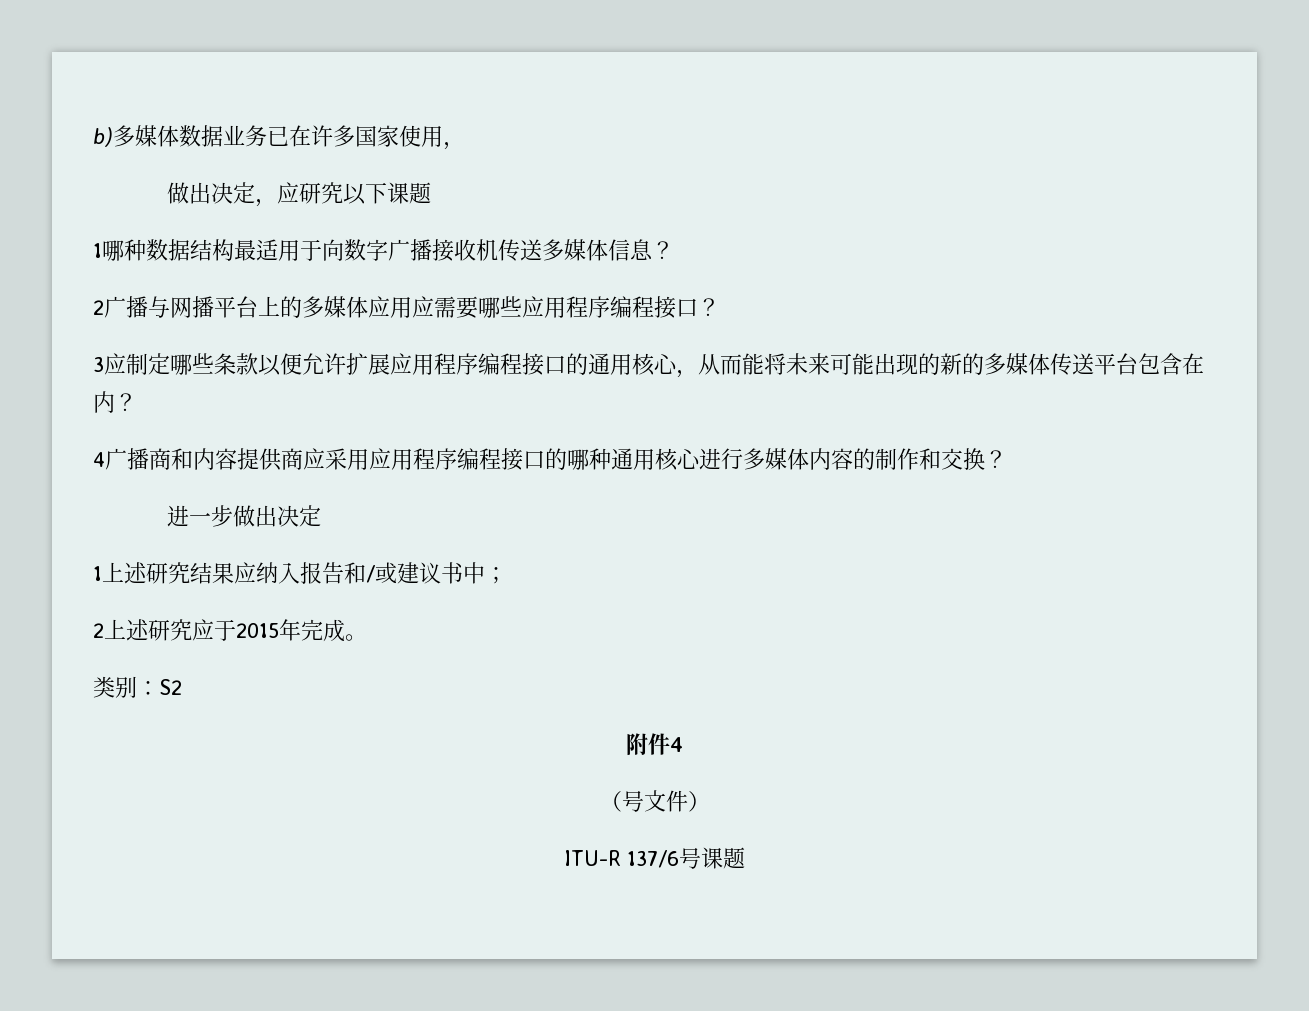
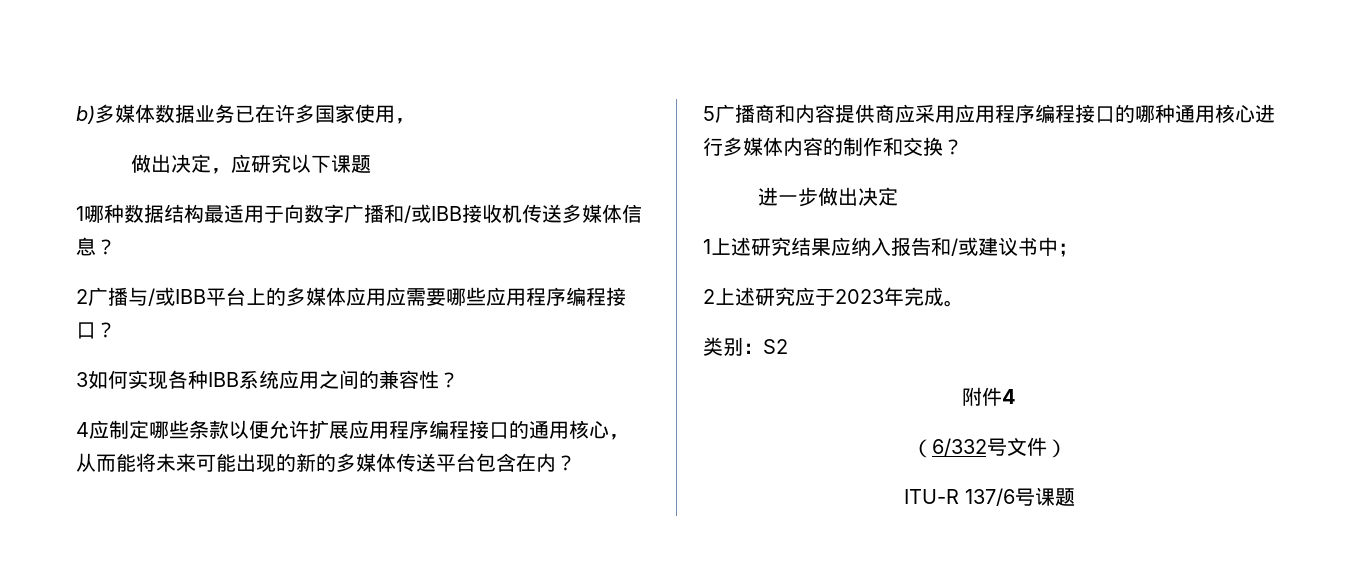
- 1哪种数据结构最适用于向数字广播接收机传送多媒体信息？
+ 1哪种数据结构最适用于向数字广播和/或IBB接收机传送多媒体信息？
- 2广播与网播平台上的多媒体应用应需要哪些应用程序编程接口？
+ 2广播与/或IBB平台上的多媒体应用应需要哪些应用程序编程接口？
- 3应制定哪些条款以便允许扩展应用程序编程接口的通用核心，从而能将未来可能出现的新的多媒体传送平台包含在内？
+ 3如何实现各种IBB系统应用之间的兼容性？
+ 4应制定哪些条款以便允许扩展应用程序编程接口的通用核心，从而能将未来可能出现的新的多媒体传送平台包含在内？
- 4广播商和内容提供商应采用应用程序编程接口的哪种通用核心进行多媒体内容的制作和交换？
+ 5广播商和内容提供商应采用应用程序编程接口的哪种通用核心进行多媒体内容的制作和交换？
- 2上述研究应于2015年完成。
+ 2上述研究应于2023年完成。
- （号文件）
+ （6/332号文件）

